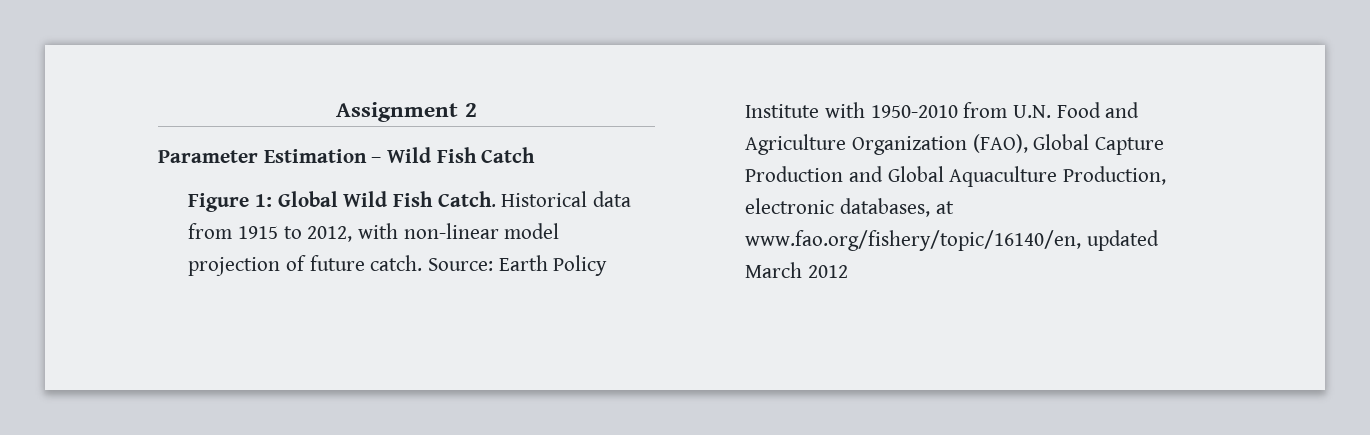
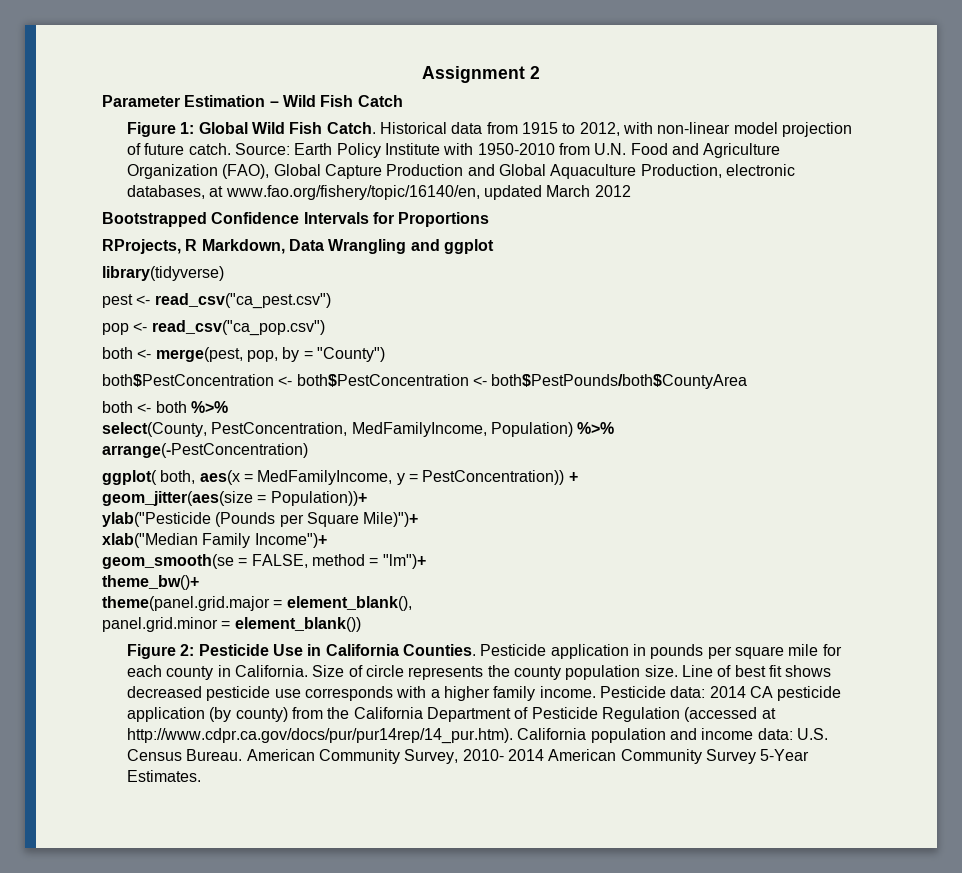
+ Bootstrapped Confidence Intervals for Proportions
+ RProjects, R Markdown, Data Wrangling and ggplot
+ library(tidyverse)
+ pest <- read_csv("ca_pest.csv")
+ pop <- read_csv("ca_pop.csv")
+ both <- merge(pest, pop, by = "County")
+ both$PestConcentration <- both$PestConcentration <- both$PestPounds/both$CountyArea
+ both <- both %>%
+ select(County, PestConcentration, MedFamilyIncome, Population) %>%
+ arrange(-PestConcentration)
+ ggplot( both, aes(x = MedFamilyIncome, y = PestConcentration)) +
+ geom_jitter(aes(size = Population))+
+ ylab("Pesticide (Pounds per Square Mile)")+
+ xlab("Median Family Income")+
+ geom_smooth(se = FALSE, method = "lm")+
+ theme_bw()+
+ theme(panel.grid.major = element_blank(),
+ panel.grid.minor = element_blank())
+ Figure 2: Pesticide Use in California Counties. Pesticide application in pounds per square mile for each county in California. Size of circle represents the county population size. Line of best fit shows decreased pesticide use corresponds with a higher family income. Pesticide data: 2014 CA pesticide application (by county) from the California Department of Pesticide Regulation (accessed at http://www.cdpr.ca.gov/docs/pur/pur14rep/14_pur.htm). California population and income data: U.S. Census Bureau. American Community Survey, 2010- 2014 American Community Survey 5-Year Estimates.

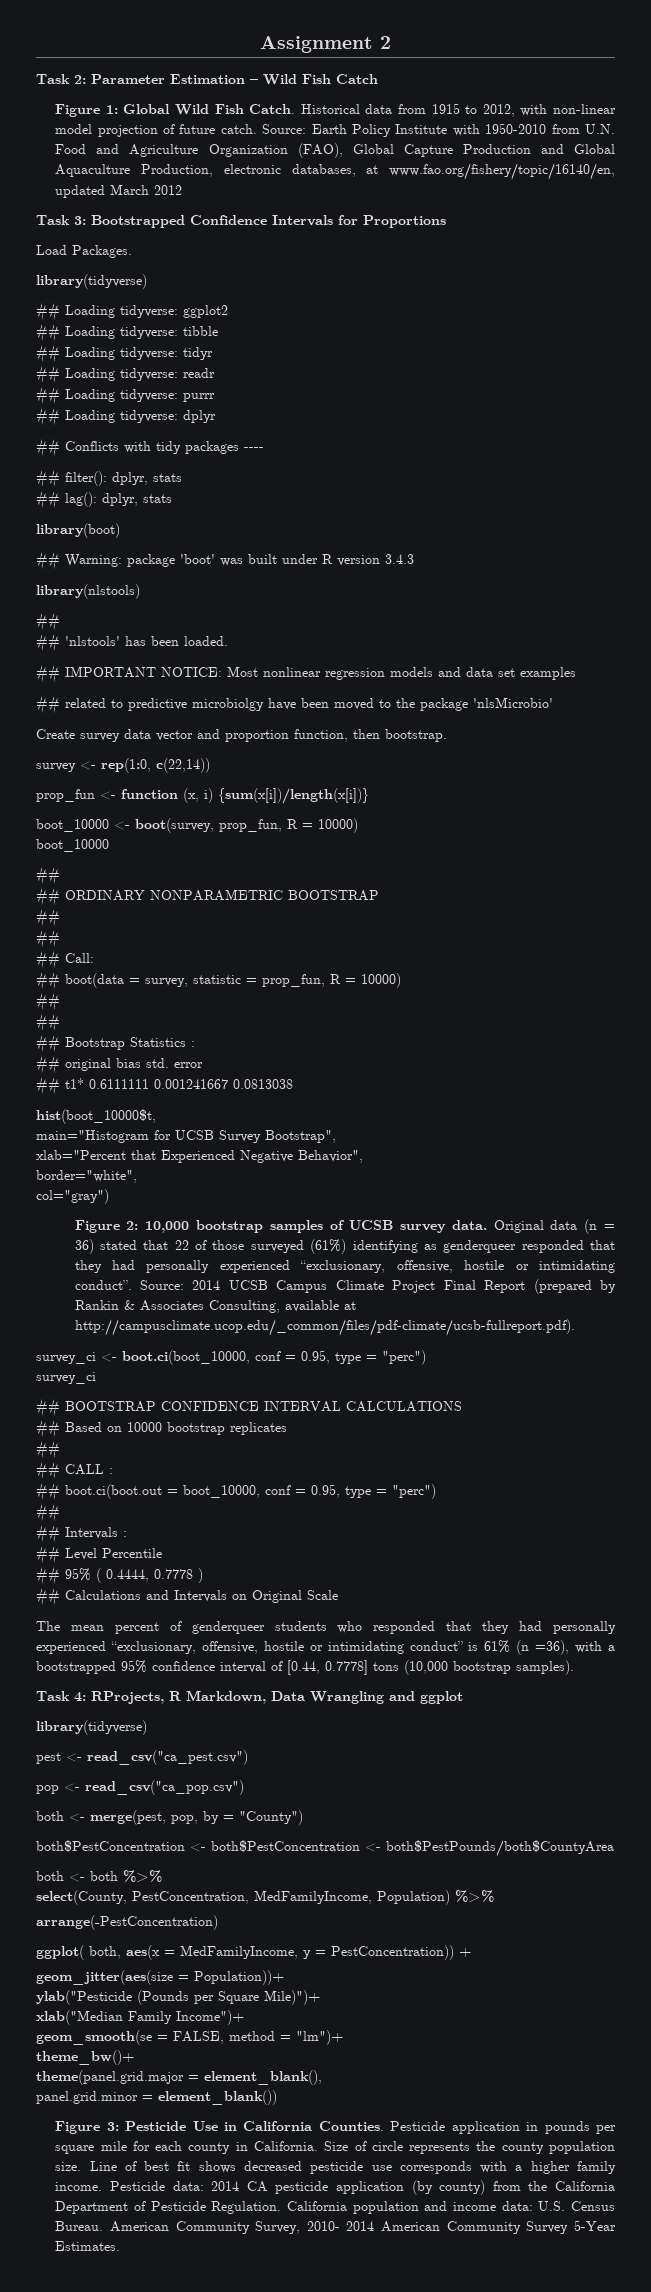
- Parameter Estimation – Wild Fish Catch
+ Task 2: Parameter Estimation – Wild Fish Catch
- Bootstrapped Confidence Intervals for Proportions
+ Task 3: Bootstrapped Confidence Intervals for Proportions
- RProjects, R Markdown, Data Wrangling and ggplot
+ Load Packages.
+ library(tidyverse)
+ ## Loading tidyverse: ggplot2
+ ## Loading tidyverse: tibble
+ ## Loading tidyverse: tidyr
+ ## Loading tidyverse: readr
+ ## Loading tidyverse: purrr
+ ## Loading tidyverse: dplyr
+ ## Conflicts with tidy packages ----
+ ## filter(): dplyr, stats
+ ## lag(): dplyr, stats
+ library(boot)
+ ## Warning: package 'boot' was built under R version 3.4.3
+ library(nlstools)
+ ##
+ ## 'nlstools' has been loaded.
+ ## IMPORTANT NOTICE: Most nonlinear regression models and data set examples
+ ## related to predictive microbiolgy have been moved to the package 'nlsMicrobio'
+ Create survey data vector and proportion function, then bootstrap.
+ survey <- rep(1:0, c(22,14))
+ prop_fun <- function (x, i) {sum(x[i])/length(x[i])}
+ boot_10000 <- boot(survey, prop_fun, R = 10000)
+ boot_10000
+ ##
+ ## ORDINARY NONPARAMETRIC BOOTSTRAP
+ ##
+ ##
+ ## Call:
+ ## boot(data = survey, statistic = prop_fun, R = 10000)
+ ##
+ ##
+ ## Bootstrap Statistics :
+ ## original bias std. error
+ ## t1* 0.6111111 0.001241667 0.0813038
+ hist(boot_10000$t,
+ main="Histogram for UCSB Survey Bootstrap",
+ xlab="Percent that Experienced Negative Behavior",
+ border="white",
+ col="gray")
+ Figure 2: 10,000 bootstrap samples of UCSB survey data. Original data (n = 36) stated that 22 of those surveyed (61%) identifying as genderqueer responded that they had personally experienced “exclusionary, offensive, hostile or intimidating conduct”. Source: 2014 UCSB Campus Climate Project Final Report (prepared by Rankin & Associates Consulting, available at http://campusclimate.ucop.edu/_common/files/pdf-climate/ucsb-fullreport.pdf).
+ survey_ci <- boot.ci(boot_10000, conf = 0.95, type = "perc")
+ survey_ci
+ ## BOOTSTRAP CONFIDENCE INTERVAL CALCULATIONS
+ ## Based on 10000 bootstrap replicates
+ ##
+ ## CALL :
+ ## boot.ci(boot.out = boot_10000, conf = 0.95, type = "perc")
+ ##
+ ## Intervals :
+ ## Level Percentile
+ ## 95% ( 0.4444, 0.7778 )
+ ## Calculations and Intervals on Original Scale
+ The mean percent of genderqueer students who responded that they had personally experienced “exclusionary, offensive, hostile or intimidating conduct” is 61% (n =36), with a bootstrapped 95% confidence interval of [0.44, 0.7778] tons (10,000 bootstrap samples).
+ Task 4: RProjects, R Markdown, Data Wrangling and ggplot
- Figure 2: Pesticide Use in California Counties.
+ Figure 3: Pesticide Use in California Counties.
- Pesticide data: 2014 CA pesticide application (by county) from the California Department of Pesticide Regulation (accessed at http://www.cdpr.ca.gov/docs/pur/pur14rep/14_pur.htm). California population and income data: U.S. Census Bureau.
+ Pesticide data: 2014 CA pesticide application (by county) from the California Department of Pesticide Regulation. California population and income data: U.S. Census Bureau.

